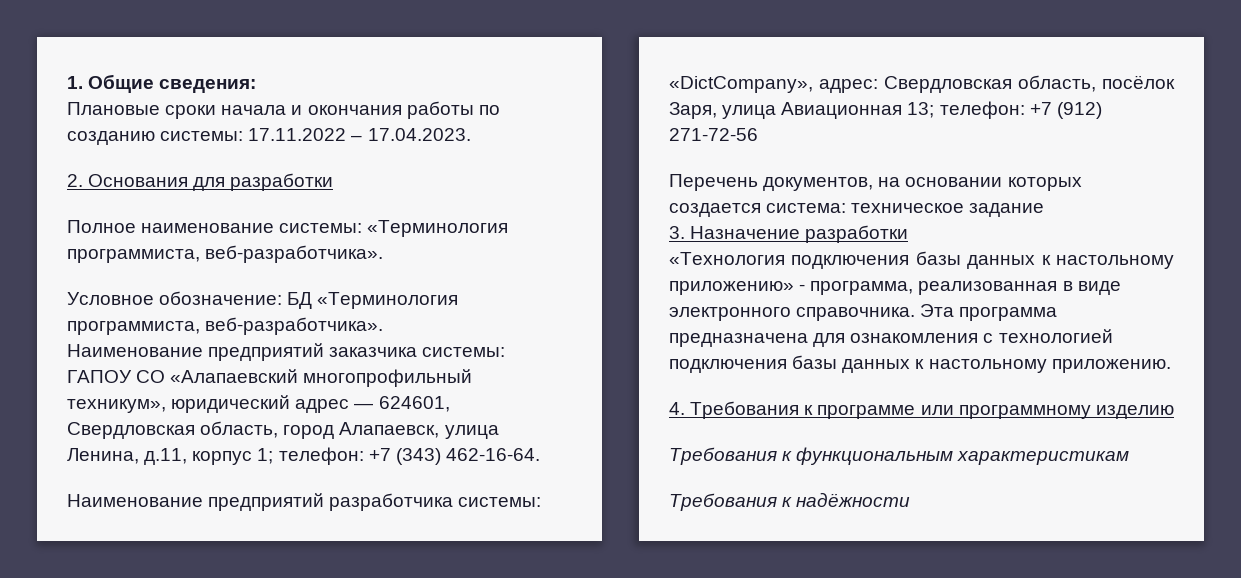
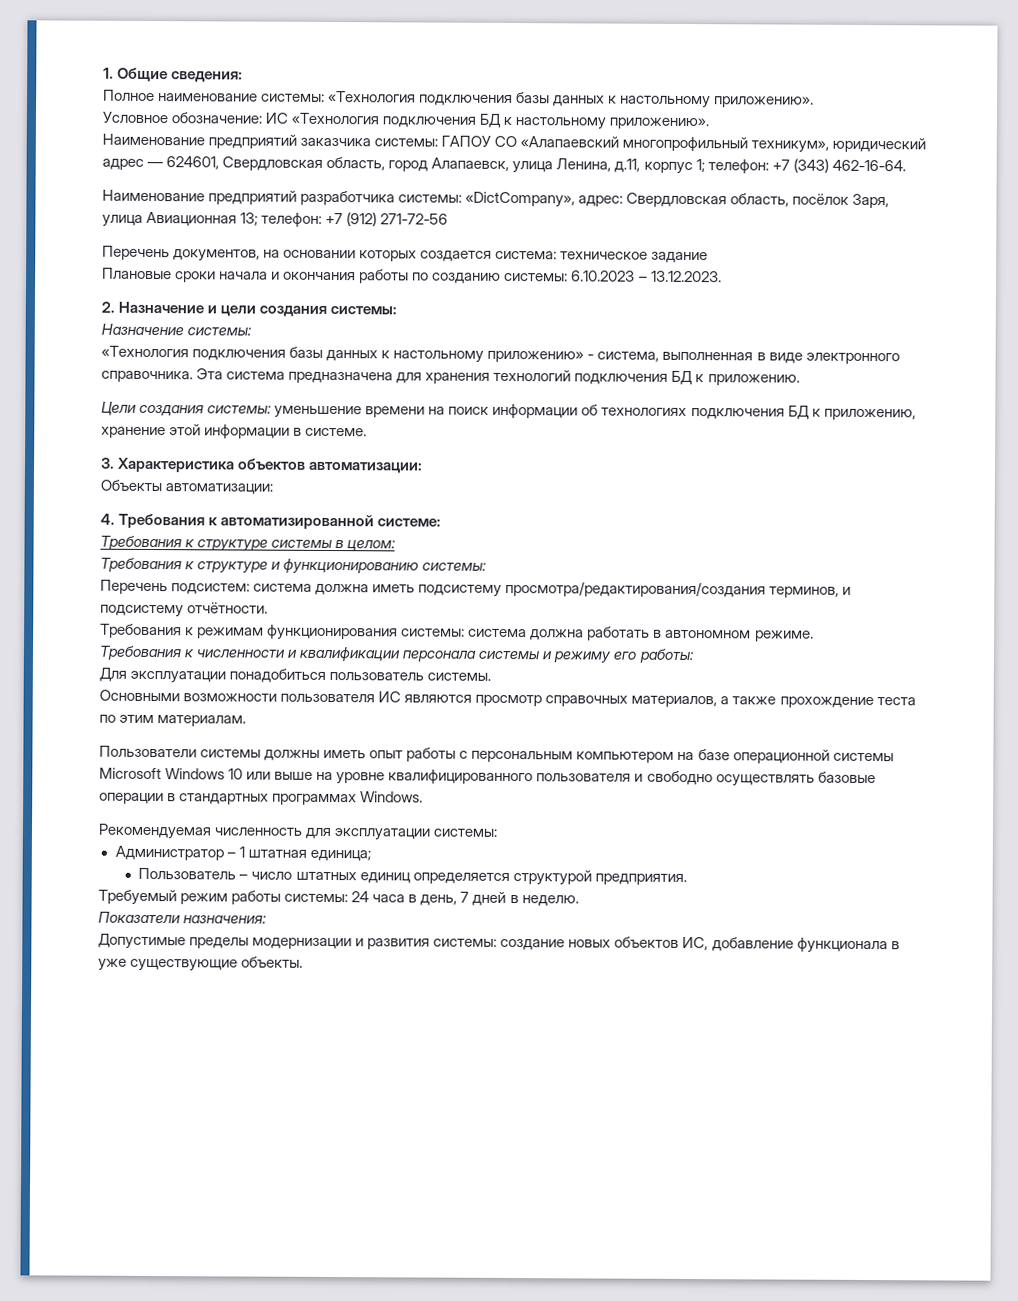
- Плановые сроки начала и окончания работы по созданию системы: 17.11.2022 – 17.04.2023.
- 2. Основания для разработки
- Полное наименование системы: «Терминология программиста, веб-разработчика».
- Условное обозначение: БД «Терминология программиста, веб-разработчика».
+ Полное наименование системы: «Технология подключения базы данных к настольному приложению».
+ Условное обозначение: ИС «Технология подключения БД к настольному приложению».
- 3. Назначение разработки
+ Плановые сроки начала и окончания работы по созданию системы: 6.10.2023 – 13.12.2023.
+ 2. Назначение и цели создания системы:
+ Назначение системы:
- «Технология подключения базы данных к настольному приложению» - программа, реализованная в виде электронного справочника.
+ «Технология подключения базы данных к настольному приложению» - система, выполненная в виде электронного справочника.
- Эта программа предназначена для ознакомления с технологией подключения базы данных к настольному приложению.
- 4. Требования к программе или программному изделию
- Требования к функциональным характеристикам
- Требования к надёжности
+ Эта система предназначена для хранения технологий подключения БД к приложению.
+ Цели создания системы: уменьшение времени на поиск информации об технологиях подключения БД к приложению, xранение этой информации в системе.
+ 3. Характеристика объектов автоматизации:
+ Объекты автоматизации:
+ 4. Требования к автоматизированной системе:
+ Требования к структуре системы в целом:
+ Требования к структуре и функционированию системы:
+ Перечень подсистем: система должна иметь подсистему просмотра/редактирования/создания терминов, и подсистему отчётности.
+ Требования к режимам функционирования системы: система должна работать в автономном режиме.
+ Требования к численности и квалификации персонала системы и режиму его работы:
+ Для эксплуатации понадобиться пользователь системы.
+ Основными возможности пользователя ИС являются просмотр справочных материалов, а также прохождение теста по этим материалам.
+ Пользователи системы должны иметь опыт работы с персональным компьютером на базе операционной системы Microsoft Windows 10 или выше на уровне квалифицированного пользователя и свободно осуществлять базовые операции в стандартных программах Windows.
+ Рекомендуемая численность для эксплуатации системы:
+ Администратор – 1 штатная единица;
+ Пользователь – число штатных единиц определяется структурой предприятия.
+ Требуемый режим работы системы: 24 часа в день, 7 дней в неделю.
+ Показатели назначения:
+ Допустимые пределы модернизации и развития системы: создание новых объектов ИС, добавление функционала в уже существующие объекты.

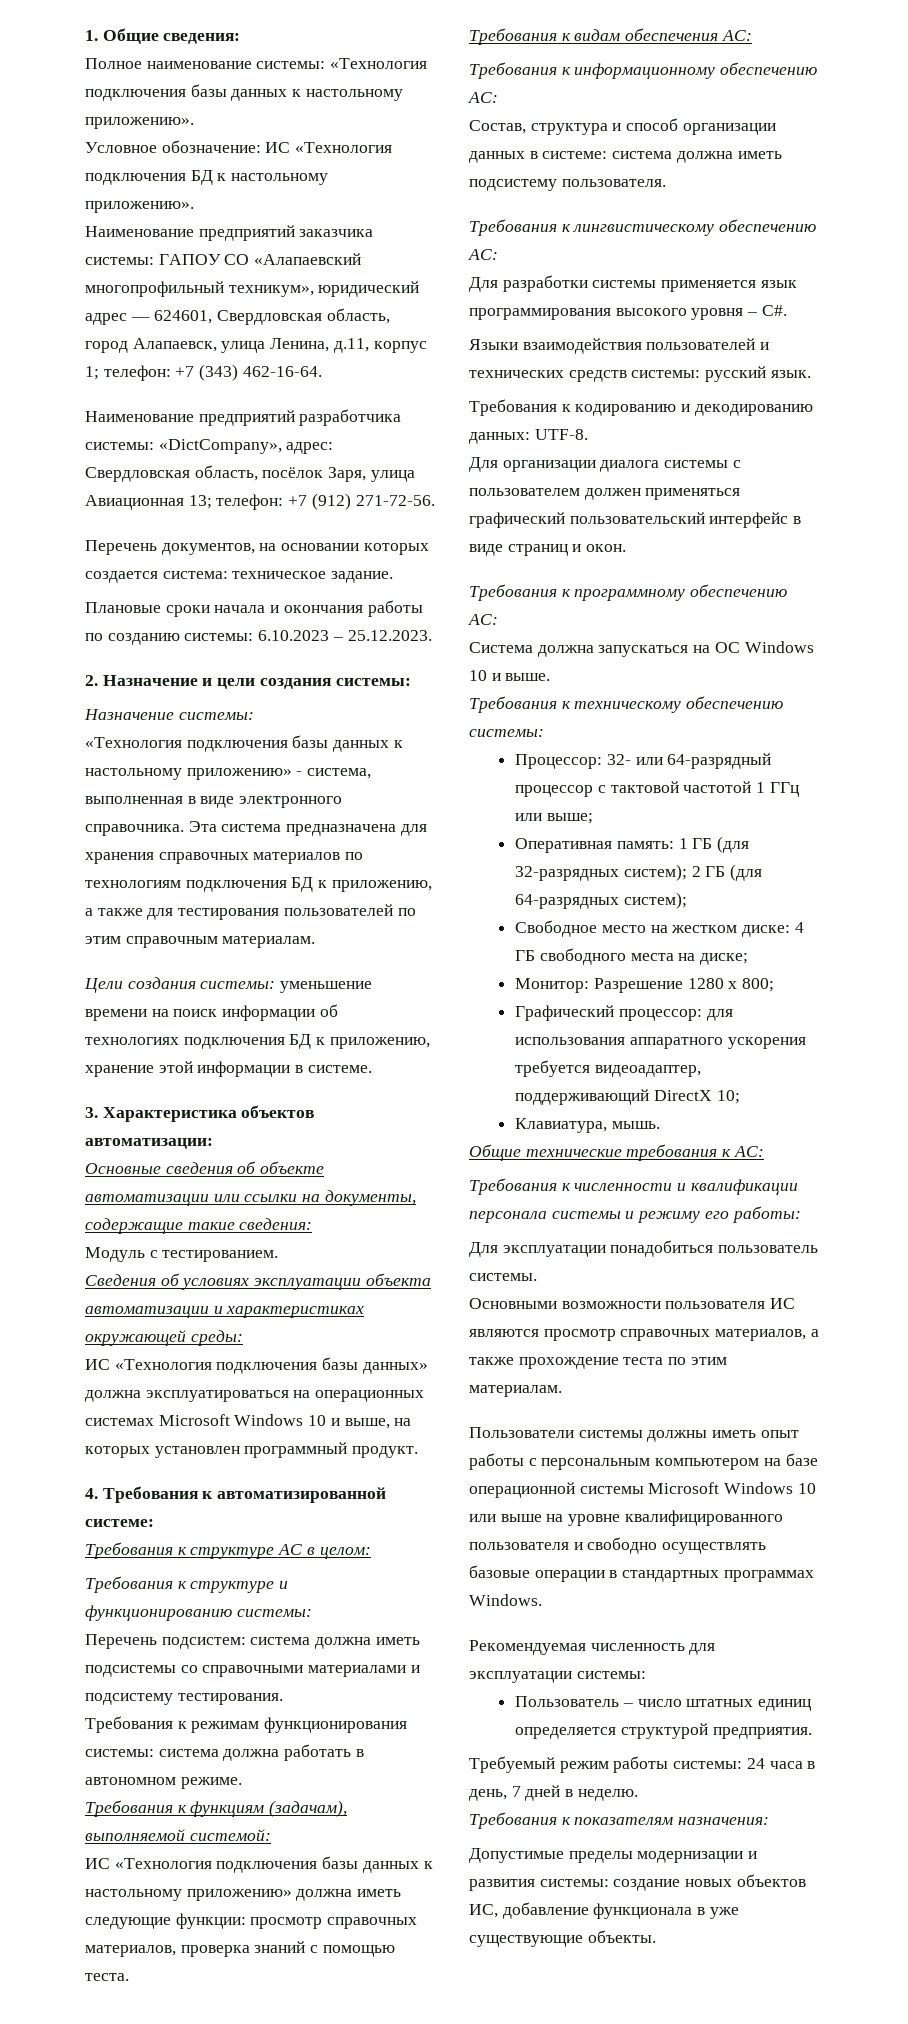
- Наименование предприятий разработчика системы: «DictCompany», адрес: Свердловская область, посёлок Заря, улица Авиационная 13; телефон: +7 (912) 271-72-56
+ Наименование предприятий разработчика системы: «DictCompany», адрес: Свердловская область, посёлок Заря, улица Авиационная 13; телефон: +7 (912) 271-72-56.
- Перечень документов, на основании которых создается система: техническое задание
+ Перечень документов, на основании которых создается система: техническое задание.
- Плановые сроки начала и окончания работы по созданию системы: 6.10.2023 – 13.12.2023.
+ Плановые сроки начала и окончания работы по созданию системы: 6.10.2023 – 25.12.2023.
- Эта система предназначена для хранения технологий подключения БД к приложению.
+ Эта система предназначена для хранения справочных материалов по технологиям подключения БД к приложению, а также для тестирования пользователей по этим справочным материалам.
- Объекты автоматизации:
+ Основные сведения об объекте автоматизации или ссылки на документы, содержащие такие сведения:
+ Модуль с тестированием.
+ Сведения об условиях эксплуатации объекта автоматизации и характеристиках окружающей среды:
+ ИС «Технология подключения базы данных» должна эксплуатироваться на операционных системах Microsoft Windows 10 и выше, на которых установлен программный продукт.
- Требования к структуре системы в целом:
+ Требования к структуре АС в целом:
- Перечень подсистем: система должна иметь подсистему просмотра/редактирования/создания терминов, и подсистему отчётности.
+ Перечень подсистем: система должна иметь подсистемы со справочными материалами и подсистему тестирования.
+ Требования к функциям (задачам), выполняемой системой:
+ ИС «Технология подключения базы данных к настольному приложению» должна иметь следующие функции: просмотр справочных материалов, проверка знаний с помощью теста.
+ Требования к видам обеспечения АС:
+ Требования к информационному обеспечению АС:
+ Состав, структура и способ организации данных в системе: система должна иметь подсистему пользователя.
+ Требования к лингвистическому обеспечению АС:
+ Для разработки системы применяется язык программирования высокого уровня – С#.
+ Языки взаимодействия пользователей и технических средств системы: русский язык.
+ Требования к кодированию и декодированию данных: UTF-8.
+ Для организации диалога системы с пользователем должен применяться графический пользовательский интерфейс в виде страниц и окон.
+ Требования к программному обеспечению АС:
+ Система должна запускаться на ОС Windows 10 и выше.
+ Требования к техническому обеспечению системы:
+ Процессор: 32- или 64-разрядный процессор с тактовой частотой 1 ГГц или выше;
+ Оперативная память: 1 ГБ (для 32-разрядных систем); 2 ГБ (для 64-разрядных систем);
+ Свободное место на жестком диске: 4 ГБ свободного места на диске;
+ Монитор: Разрешение 1280 x 800;
+ Графический процессор: для использования аппаратного ускорения требуется видеоадаптер, поддерживающий DirectX 10;
+ Клавиатура, мышь.
+ Общие технические требования к АС:
- Администратор – 1 штатная единица;
- Показатели назначения:
+ Требования к показателям назначения:

